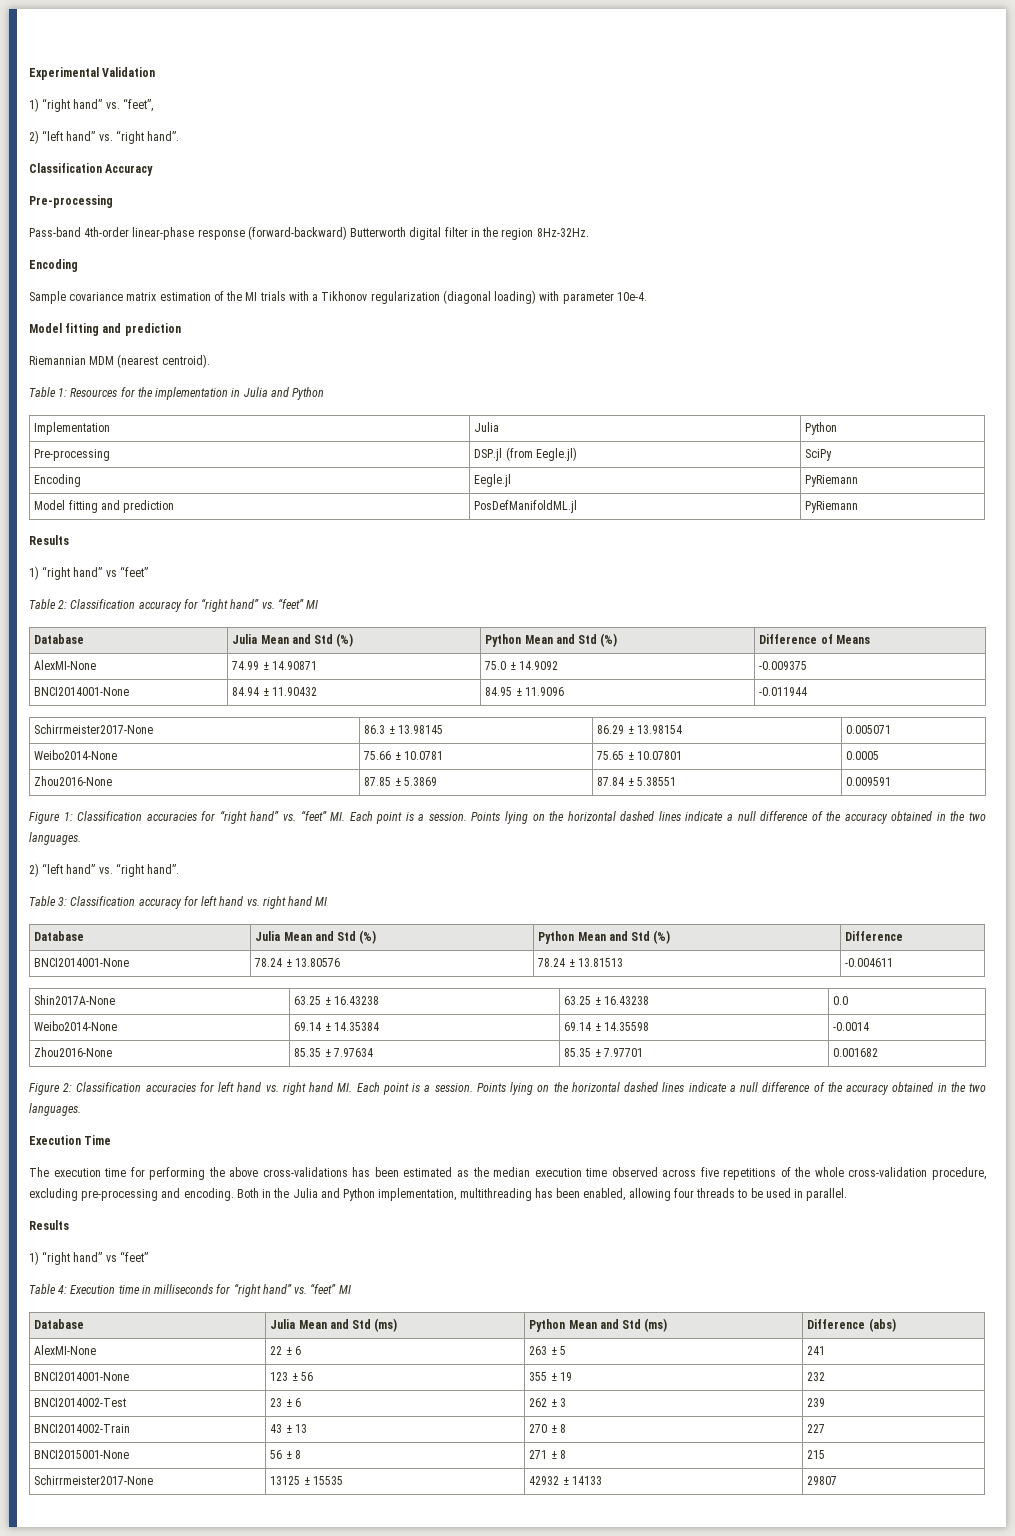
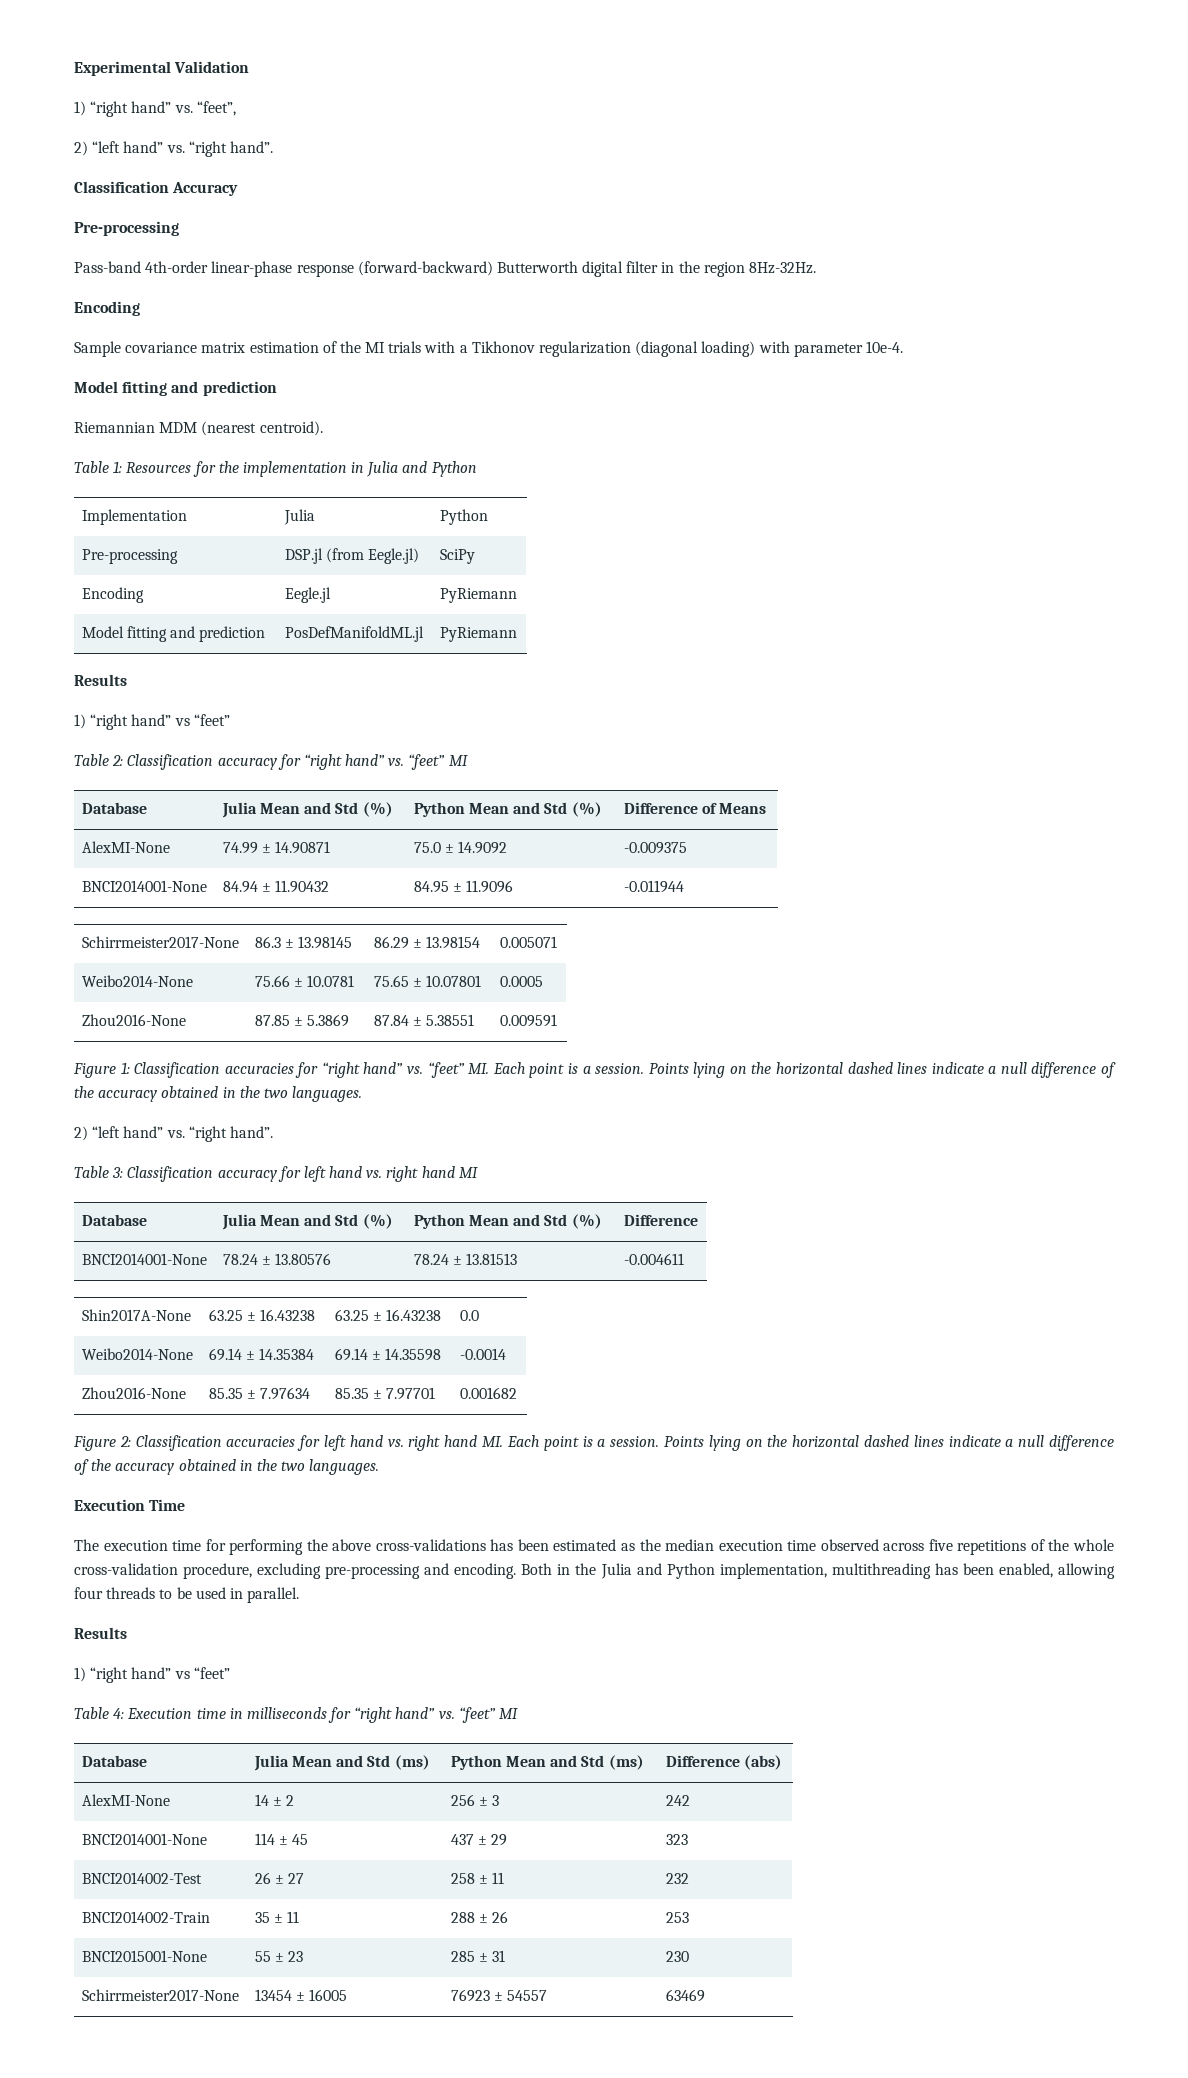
- AlexMI-None | 22 ± 6 | 263 ± 5 | 241
- BNCI2014001-None | 123 ± 56 | 355 ± 19 | 232
- BNCI2014002-Test | 23 ± 6 | 262 ± 3 | 239
- BNCI2014002-Train | 43 ± 13 | 270 ± 8 | 227
- BNCI2015001-None | 56 ± 8 | 271 ± 8 | 215
- Schirrmeister2017-None | 13125 ± 15535 | 42932 ± 14133 | 29807
+ AlexMI-None | 14 ± 2 | 256 ± 3 | 242
+ BNCI2014001-None | 114 ± 45 | 437 ± 29 | 323
+ BNCI2014002-Test | 26 ± 27 | 258 ± 11 | 232
+ BNCI2014002-Train | 35 ± 11 | 288 ± 26 | 253
+ BNCI2015001-None | 55 ± 23 | 285 ± 31 | 230
+ Schirrmeister2017-None | 13454 ± 16005 | 76923 ± 54557 | 63469

